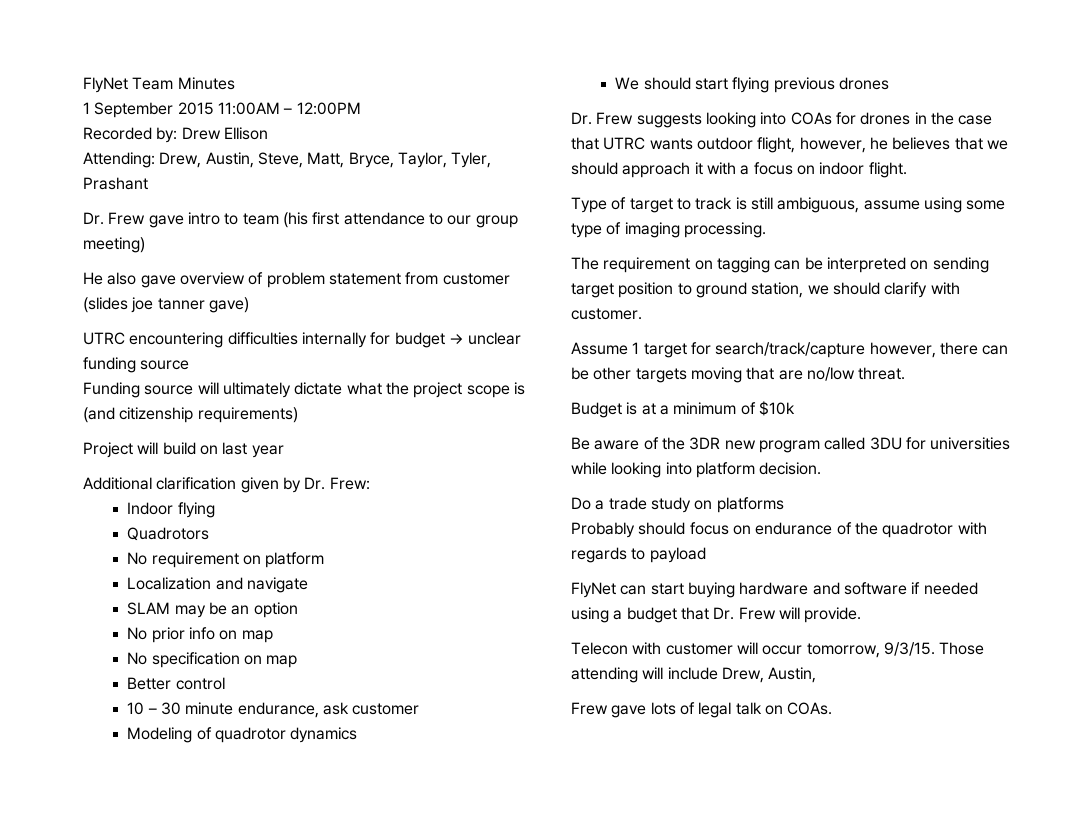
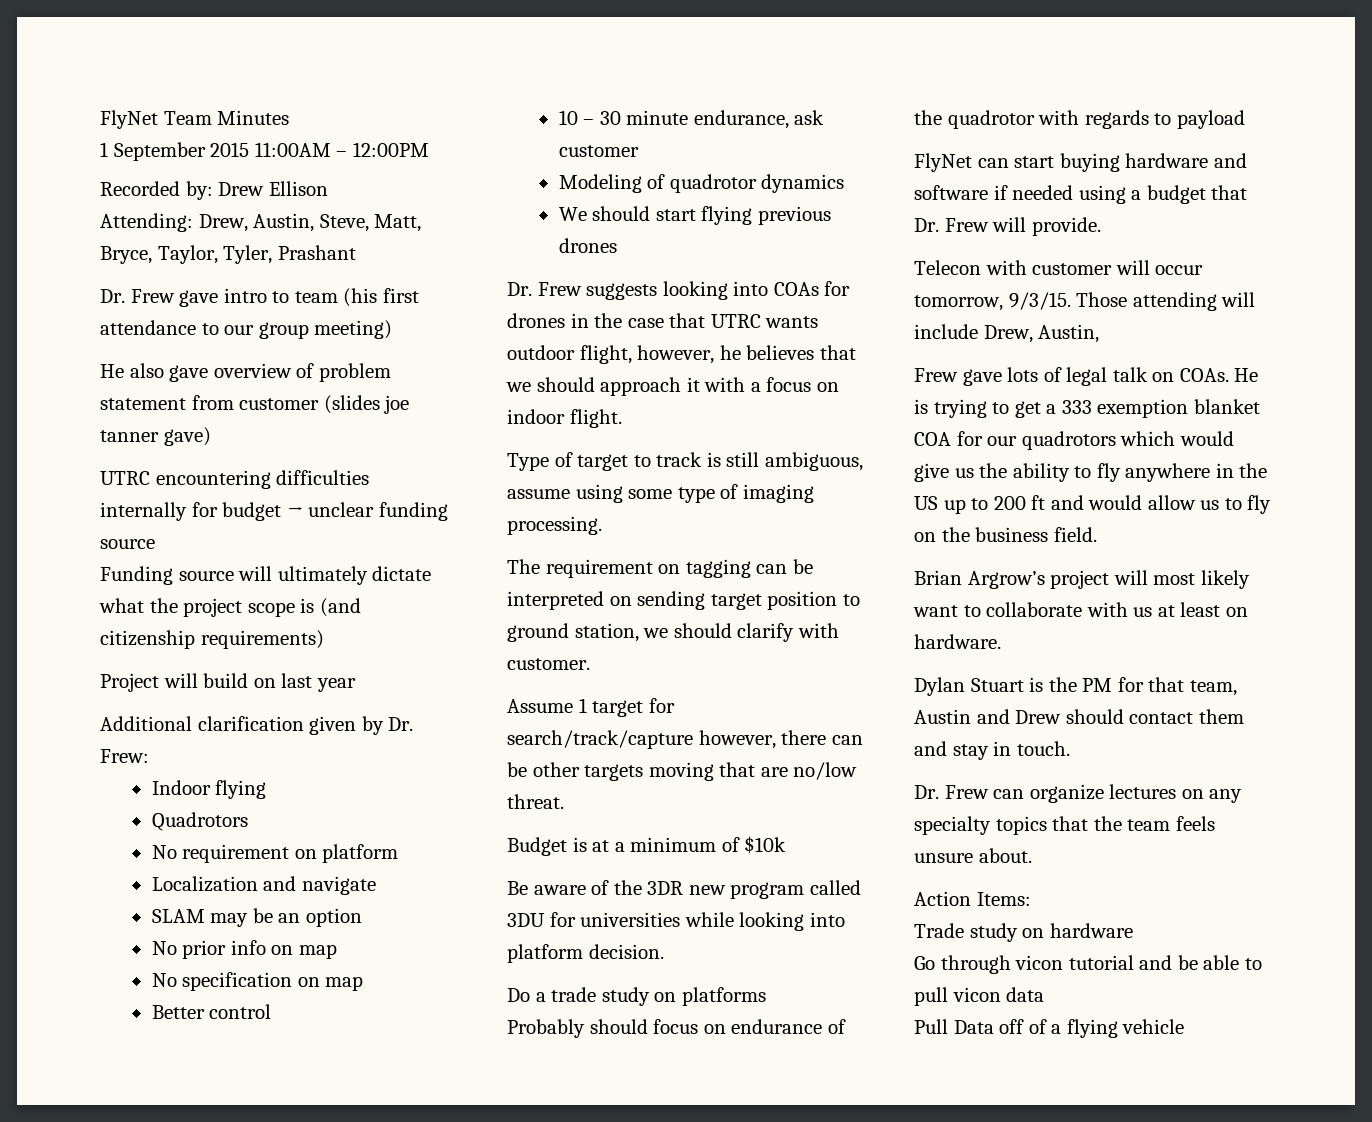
+ He is trying to get a 333 exemption blanket COA for our quadrotors which would give us the ability to fly anywhere in the US up to 200 ft and would allow us to fly on the business field.
+ Brian Argrow’s project will most likely want to collaborate with us at least on hardware.
+ Dylan Stuart is the PM for that team, Austin and Drew should contact them and stay in touch.
+ Dr. Frew can organize lectures on any specialty topics that the team feels unsure about.
+ Action Items:
+ Trade study on hardware
+ Go through vicon tutorial and be able to pull vicon data
+ Pull Data off of a flying vehicle

